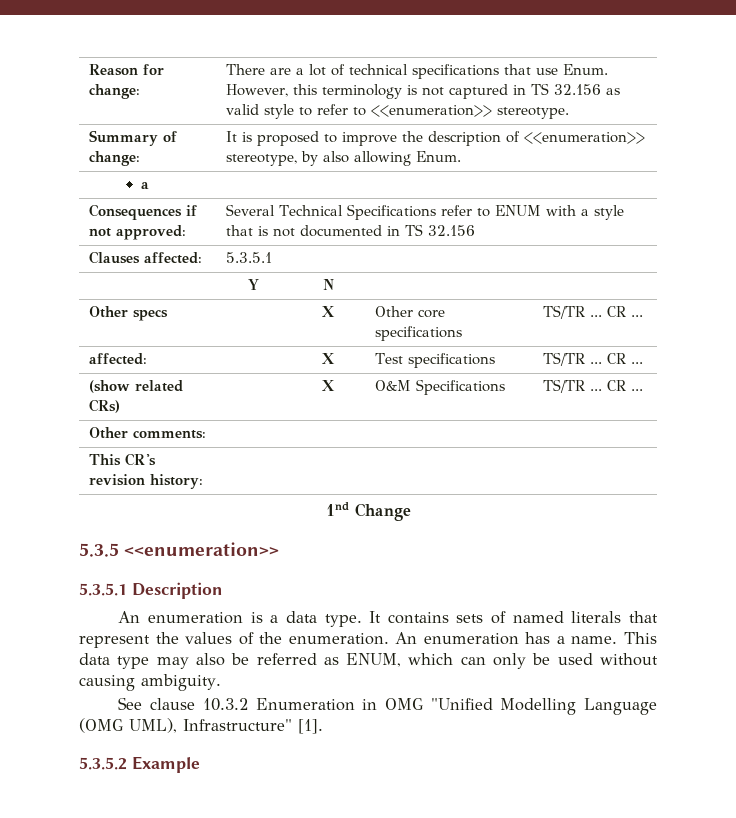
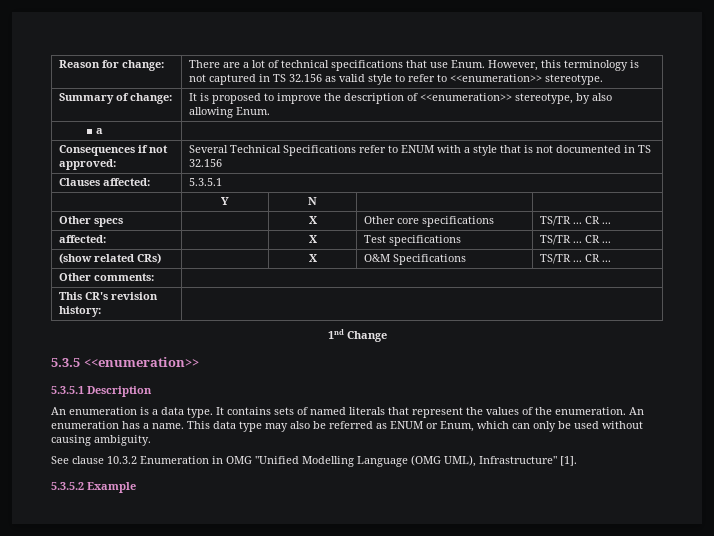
- This data type may also be referred as ENUM, which can only be used without causing ambiguity.
+ This data type may also be referred as ENUM or Enum, which can only be used without causing ambiguity.

